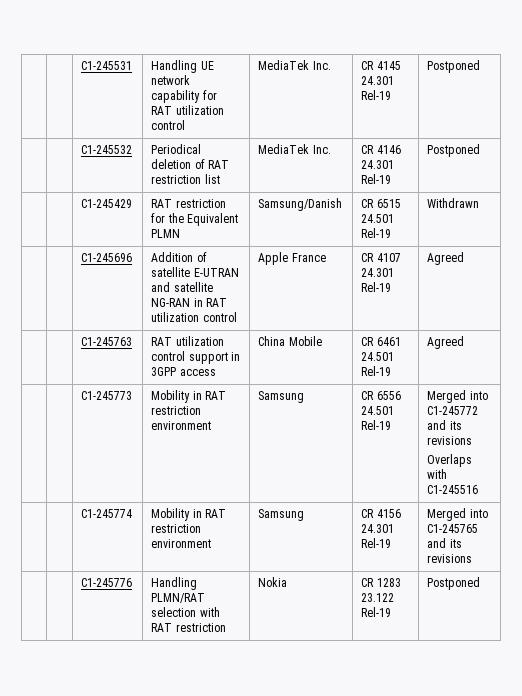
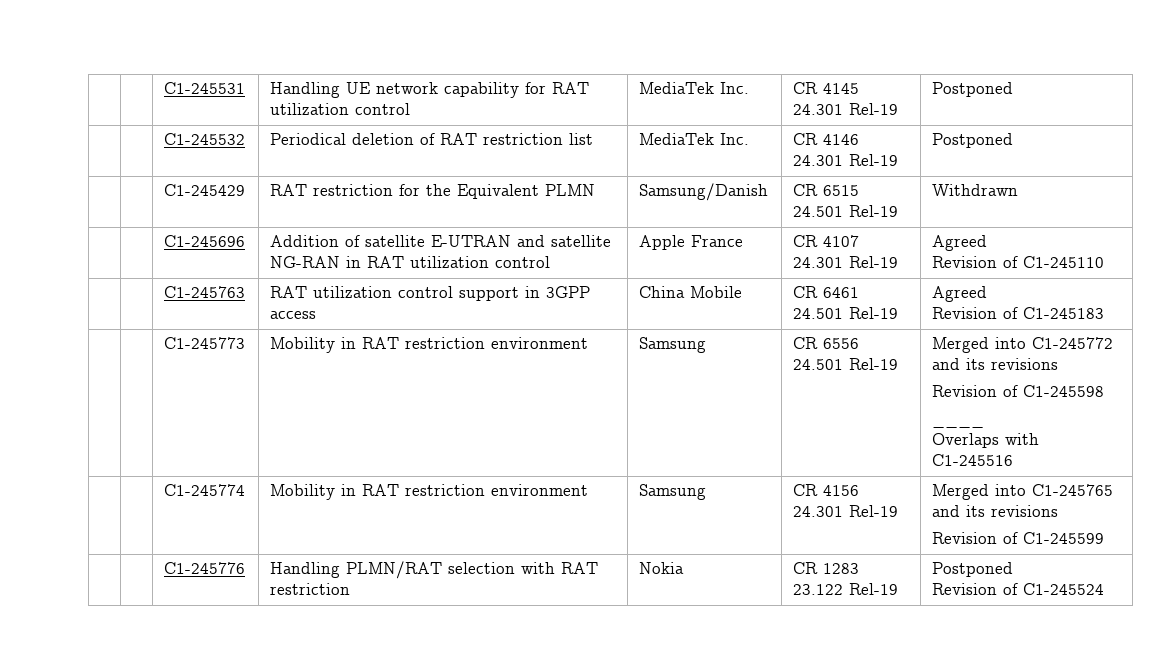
  | | C1-245696 | Addition of satellite E-UTRAN and satellite NG-RAN in RAT utilization control | Apple France | CR 4107 24.301 Rel-19 | Agreed
+ Revision of C1-245110
  | | C1-245763 | RAT utilization control support in 3GPP access | China Mobile | CR 6461 24.501 Rel-19 | Agreed
+ Revision of C1-245183
  | | C1-245773 | Mobility in RAT restriction environment | Samsung | CR 6556 24.501 Rel-19 | Merged into C1-245772 and its revisions
+ Revision of C1-245598
+ ____
  | | C1-245774 | Mobility in RAT restriction environment | Samsung | CR 4156 24.301 Rel-19 | Merged into C1-245765 and its revisions
+ Revision of C1-245599
  | | C1-245776 | Handling PLMN/RAT selection with RAT restriction | Nokia | CR 1283 23.122 Rel-19 | Postponed
+ Revision of C1-245524

